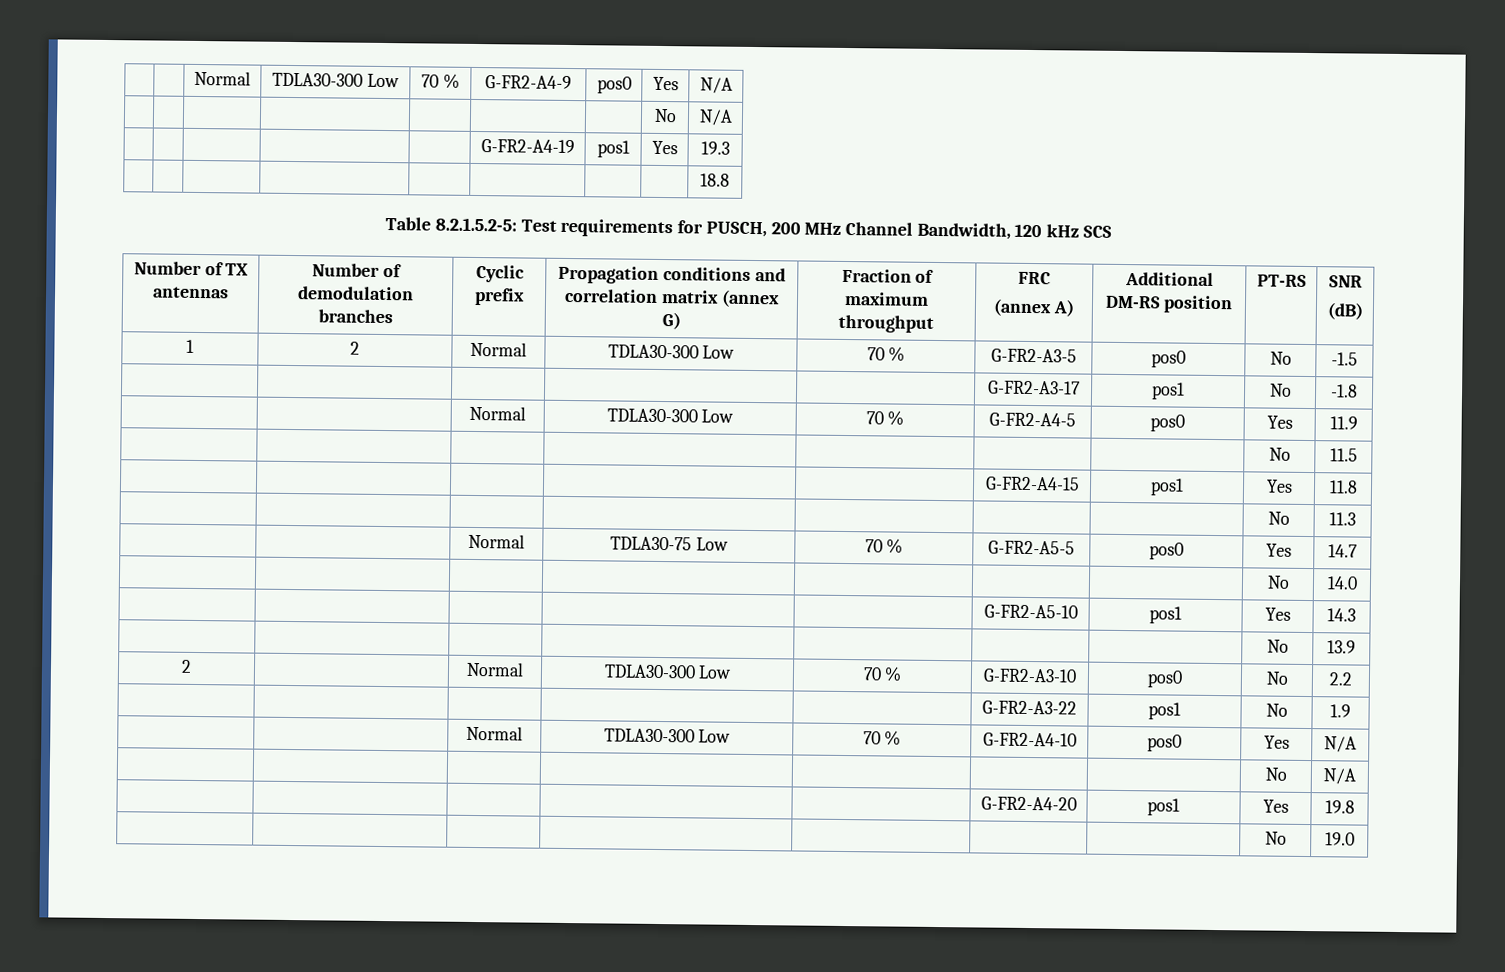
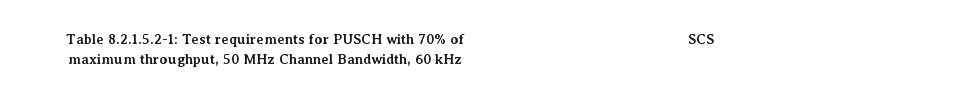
- | | Normal | TDLA30-300 Low | 70 % | G-FR2-A4-9 | pos0 | Yes | N/A
- | | | | | | | No | N/A
- | | | | | G-FR2-A4-19 | pos1 | Yes | 19.3
- | | | | | | | | 18.8
- Table 8.2.1.5.2-5: Test requirements for PUSCH, 200 MHz Channel Bandwidth, 120 kHz SCS
+ Table 8.2.1.5.2-1: Test requirements for PUSCH with 70% of maximum throughput, 50 MHz Channel Bandwidth, 60 kHz SCS
- Number of TX antennas | Number of demodulation branches | Cyclic prefix | Propagation conditions and correlation matrix (annex G) | Fraction of maximum throughput | FRC
- (annex A) | Additional DM-RS position | PT-RS | SNR
- (dB)
- 1 | 2 | Normal | TDLA30-300 Low | 70 % | G-FR2-A3-5 | pos0 | No | -1.5
- | | | | | G-FR2-A3-17 | pos1 | No | -1.8
- | | Normal | TDLA30-300 Low | 70 % | G-FR2-A4-5 | pos0 | Yes | 11.9
- | | | | | | | No | 11.5
- | | | | | G-FR2-A4-15 | pos1 | Yes | 11.8
- | | | | | | | No | 11.3
- | | Normal | TDLA30-75 Low | 70 % | G-FR2-A5-5 | pos0 | Yes | 14.7
- | | | | | | | No | 14.0
- | | | | | G-FR2-A5-10 | pos1 | Yes | 14.3
- | | | | | | | No | 13.9
- 2 | | Normal | TDLA30-300 Low | 70 % | G-FR2-A3-10 | pos0 | No | 2.2
- | | | | | G-FR2-A3-22 | pos1 | No | 1.9
- | | Normal | TDLA30-300 Low | 70 % | G-FR2-A4-10 | pos0 | Yes | N/A
- | | | | | | | No | N/A
- | | | | | G-FR2-A4-20 | pos1 | Yes | 19.8
- | | | | | | | No | 19.0

